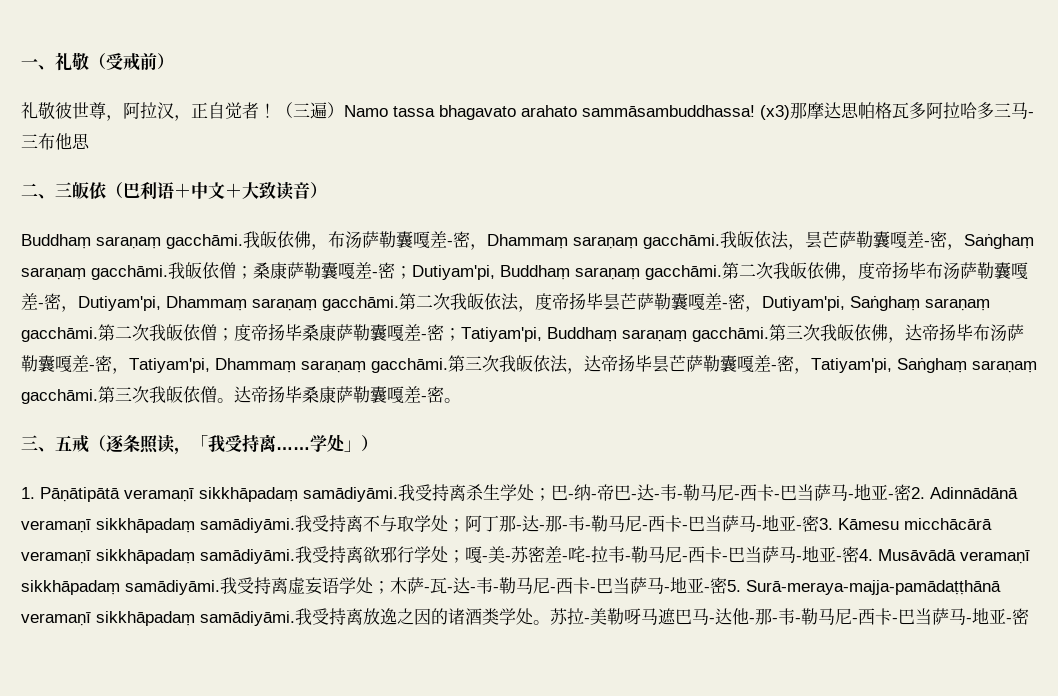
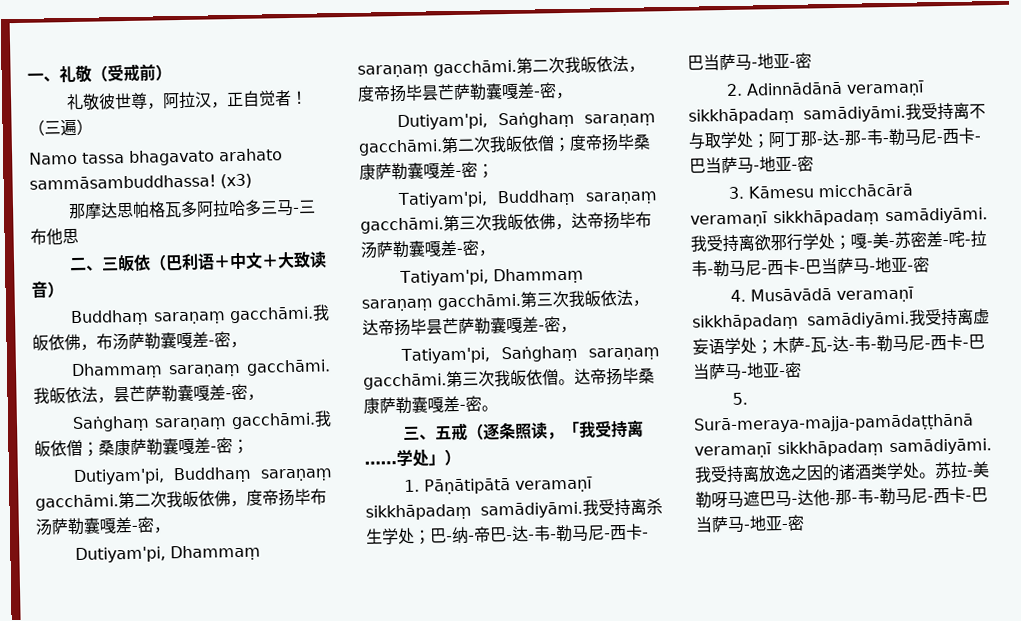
- （三遍）Namo tassa bhagavato arahato sammāsambuddhassa!
+ （三遍）
+ Namo tassa bhagavato arahato sammāsambuddhassa!
- (x3)那摩达思帕格瓦多阿拉哈多三马-三布他思
+ (x3)
+ 那摩达思帕格瓦多阿拉哈多三马-三布他思
- 我皈依佛，布汤萨勒囊嘎差-密，Dhammaṃ saraṇaṃ gacchāmi.
+ 我皈依佛，布汤萨勒囊嘎差-密，
+ Dhammaṃ saraṇaṃ gacchāmi.
- 我皈依法，昙芒萨勒囊嘎差-密，Saṅghaṃ saraṇaṃ gacchāmi.
+ 我皈依法，昙芒萨勒囊嘎差-密，
+ Saṅghaṃ saraṇaṃ gacchāmi.
- 我皈依僧；桑康萨勒囊嘎差-密；Dutiyam'pi, Buddhaṃ saraṇaṃ gacchāmi.
+ 我皈依僧；桑康萨勒囊嘎差-密；
+ Dutiyam'pi, Buddhaṃ saraṇaṃ gacchāmi.
- 第二次我皈依佛，度帝扬毕布汤萨勒囊嘎差-密，Dutiyam'pi, Dhammaṃ saraṇaṃ gacchāmi.
+ 第二次我皈依佛，度帝扬毕布汤萨勒囊嘎差-密，
+ Dutiyam'pi, Dhammaṃ saraṇaṃ gacchāmi.
- 第二次我皈依法，度帝扬毕昙芒萨勒囊嘎差-密，Dutiyam'pi, Saṅghaṃ saraṇaṃ gacchāmi.
+ 第二次我皈依法，度帝扬毕昙芒萨勒囊嘎差-密，
+ Dutiyam'pi, Saṅghaṃ saraṇaṃ gacchāmi.
- 第二次我皈依僧；度帝扬毕桑康萨勒囊嘎差-密；Tatiyam'pi, Buddhaṃ saraṇaṃ gacchāmi.
+ 第二次我皈依僧；度帝扬毕桑康萨勒囊嘎差-密；
+ Tatiyam'pi, Buddhaṃ saraṇaṃ gacchāmi.
- 第三次我皈依佛，达帝扬毕布汤萨勒囊嘎差-密，Tatiyam'pi, Dhammaṃ saraṇaṃ gacchāmi.
+ 第三次我皈依佛，达帝扬毕布汤萨勒囊嘎差-密，
+ Tatiyam'pi, Dhammaṃ saraṇaṃ gacchāmi.
- 第三次我皈依法，达帝扬毕昙芒萨勒囊嘎差-密，Tatiyam'pi, Saṅghaṃ saraṇaṃ gacchāmi.
+ 第三次我皈依法，达帝扬毕昙芒萨勒囊嘎差-密，
+ Tatiyam'pi, Saṅghaṃ saraṇaṃ gacchāmi.
- 我受持离杀生学处；巴-纳-帝巴-达-韦-勒马尼-西卡-巴当萨马-地亚-密2. Adinnādānā veramaṇī sikkhāpadaṃ samādiyāmi.
+ 我受持离杀生学处；巴-纳-帝巴-达-韦-勒马尼-西卡-巴当萨马-地亚-密
+ 2. Adinnādānā veramaṇī sikkhāpadaṃ samādiyāmi.
- 我受持离不与取学处；阿丁那-达-那-韦-勒马尼-西卡-巴当萨马-地亚-密3. Kāmesu micchācārā veramaṇī sikkhāpadaṃ samādiyāmi.
+ 我受持离不与取学处；阿丁那-达-那-韦-勒马尼-西卡-巴当萨马-地亚-密
+ 3. Kāmesu micchācārā veramaṇī sikkhāpadaṃ samādiyāmi.
- 我受持离欲邪行学处；嘎-美-苏密差-咤-拉韦-勒马尼-西卡-巴当萨马-地亚-密4. Musāvādā veramaṇī sikkhāpadaṃ samādiyāmi.
+ 我受持离欲邪行学处；嘎-美-苏密差-咤-拉韦-勒马尼-西卡-巴当萨马-地亚-密
+ 4. Musāvādā veramaṇī sikkhāpadaṃ samādiyāmi.
- 我受持离虚妄语学处；木萨-瓦-达-韦-勒马尼-西卡-巴当萨马-地亚-密5. Surā-meraya-majja-pamādaṭṭhānā veramaṇī sikkhāpadaṃ samādiyāmi.
+ 我受持离虚妄语学处；木萨-瓦-达-韦-勒马尼-西卡-巴当萨马-地亚-密
+ 5. Surā-meraya-majja-pamādaṭṭhānā veramaṇī sikkhāpadaṃ samādiyāmi.

